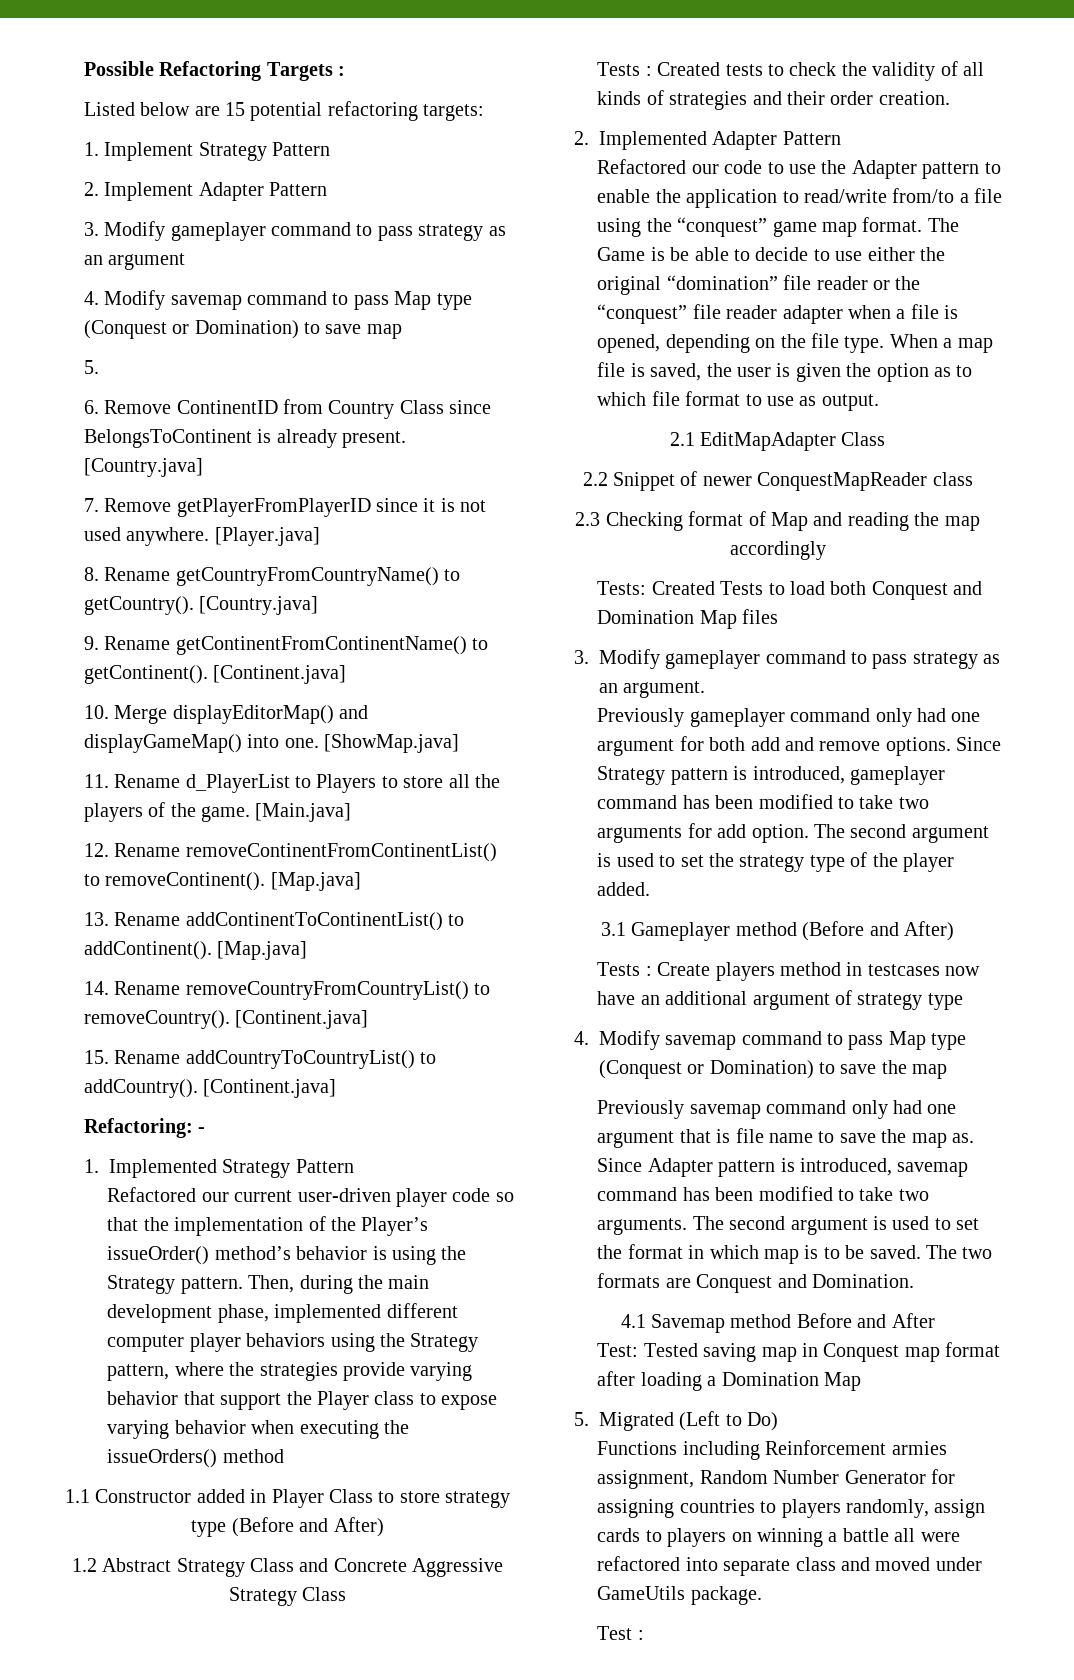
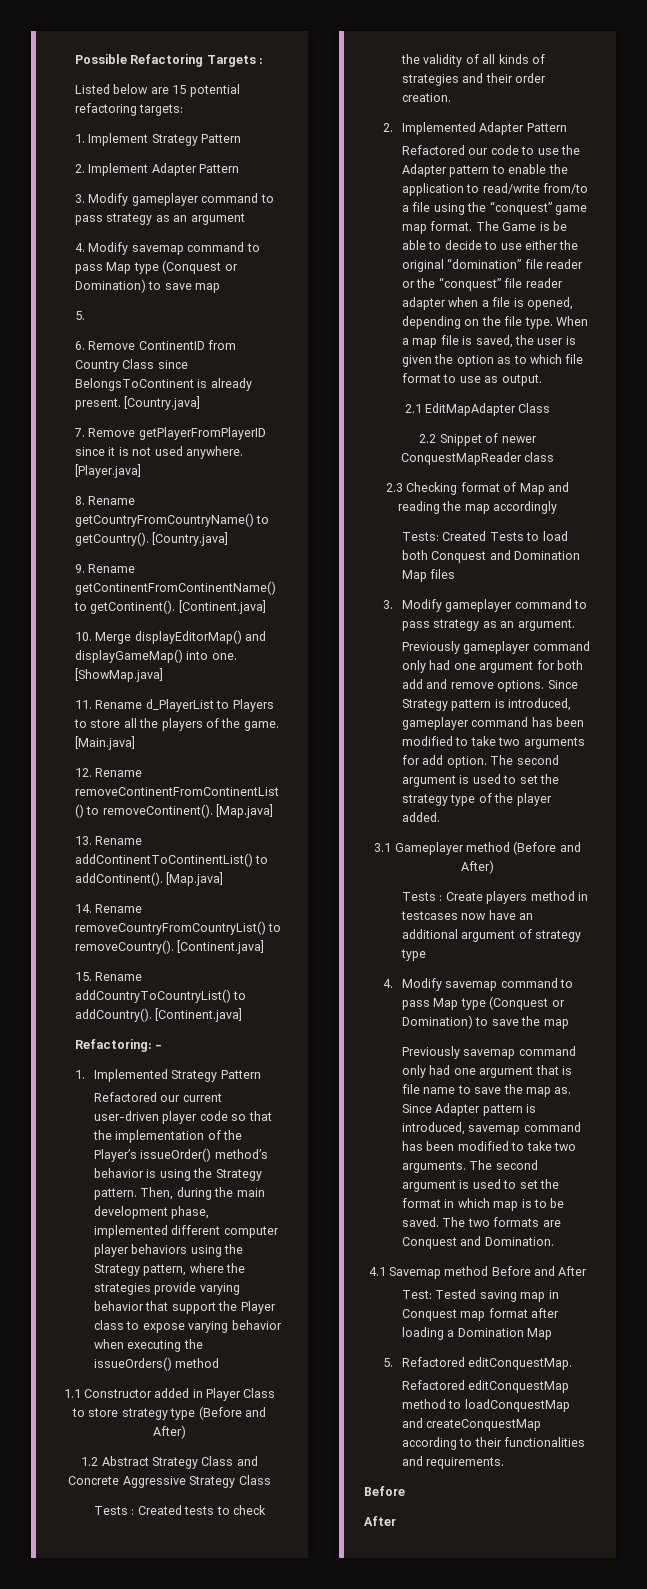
- 5. Migrated (Left to Do)
- Functions including Reinforcement armies assignment, Random Number Generator for assigning countries to players randomly, assign cards to players on winning a battle all were refactored into separate class and moved under GameUtils package.
- Test :
+ 5. Refactored editConquestMap.
+ Refactored editConquestMap method to loadConquestMap and createConquestMap according to their functionalities and requirements.
+ Before
+ After

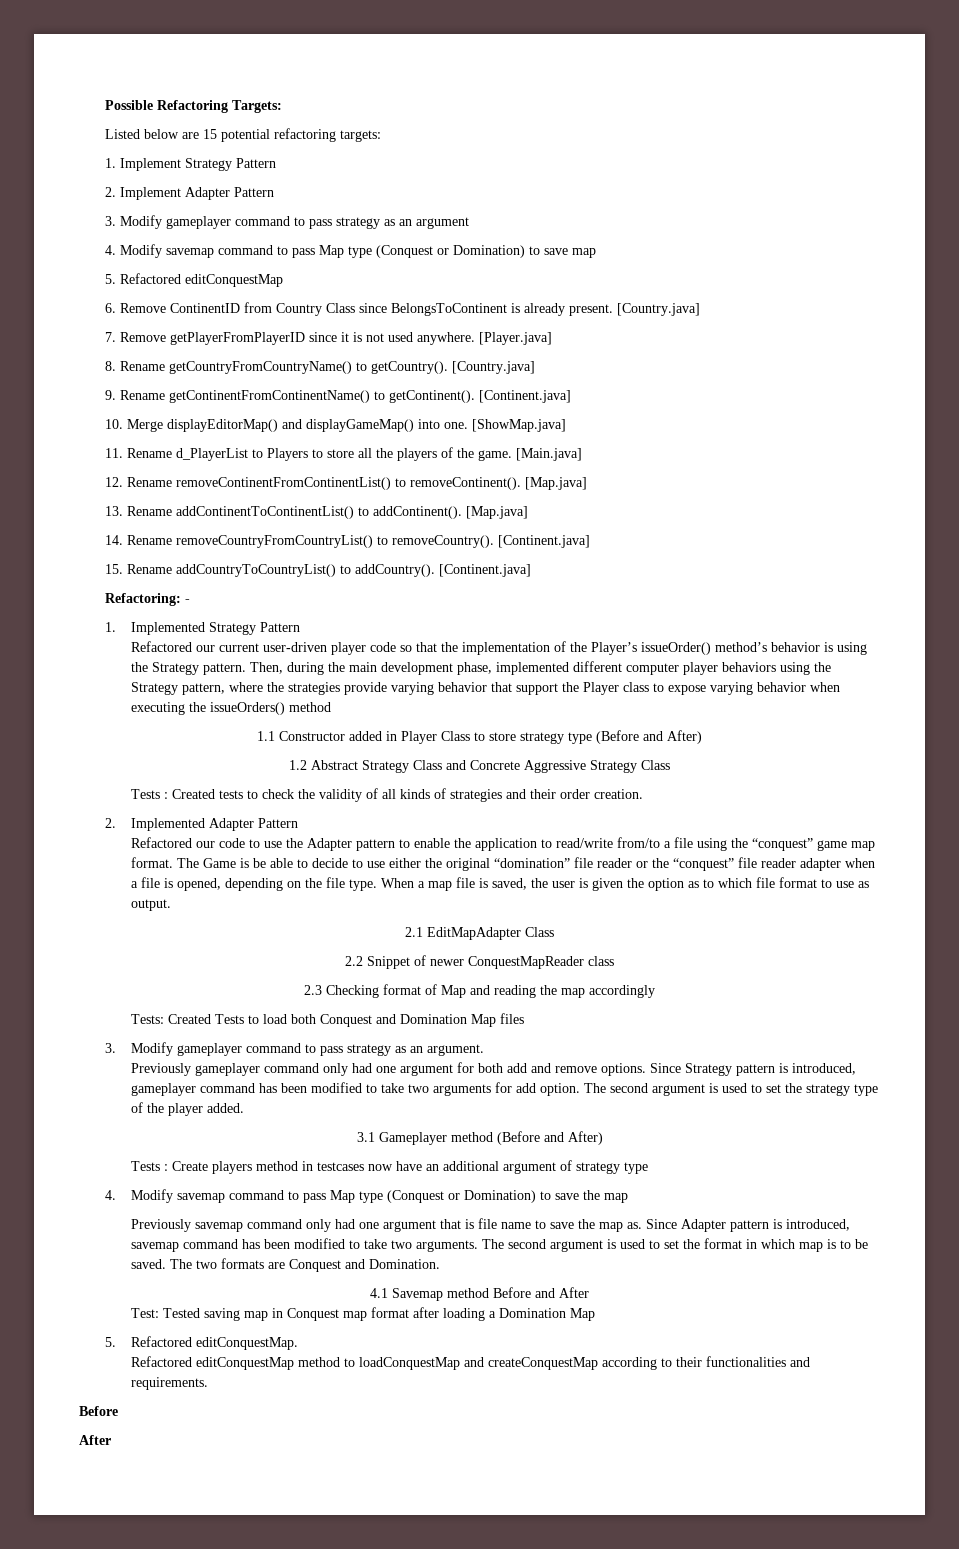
- Possible Refactoring Targets :
+ Possible Refactoring Targets:
  4. Modify savemap command to pass Map type (Conquest or Domination) to save map
- 5.
+ 5. Refactored editConquestMap

